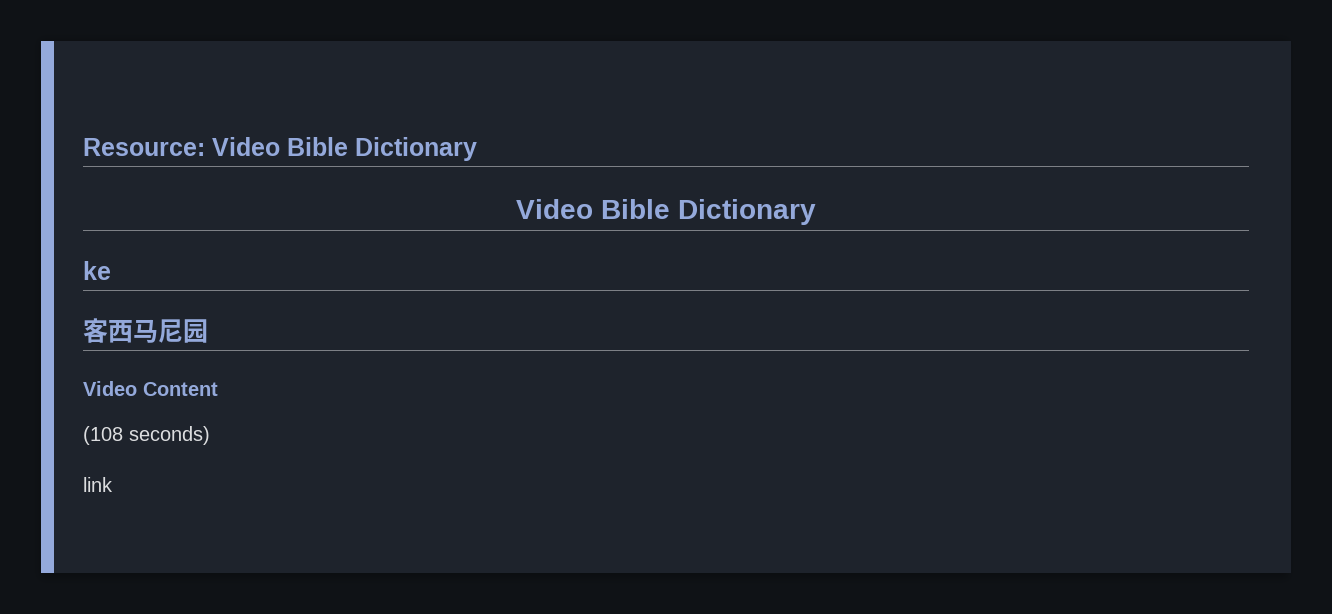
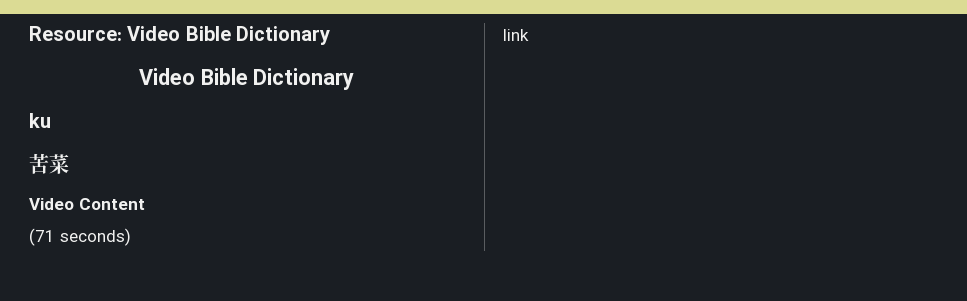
- ke
- 客西马尼园
+ ku
+ 苦菜
- (108 seconds)
+ (71 seconds)

